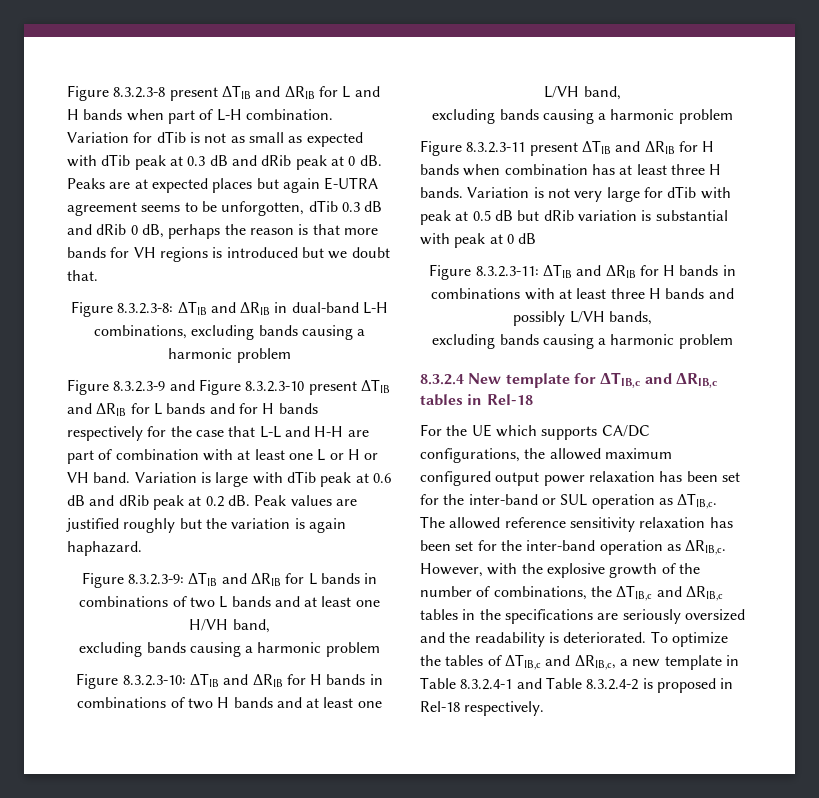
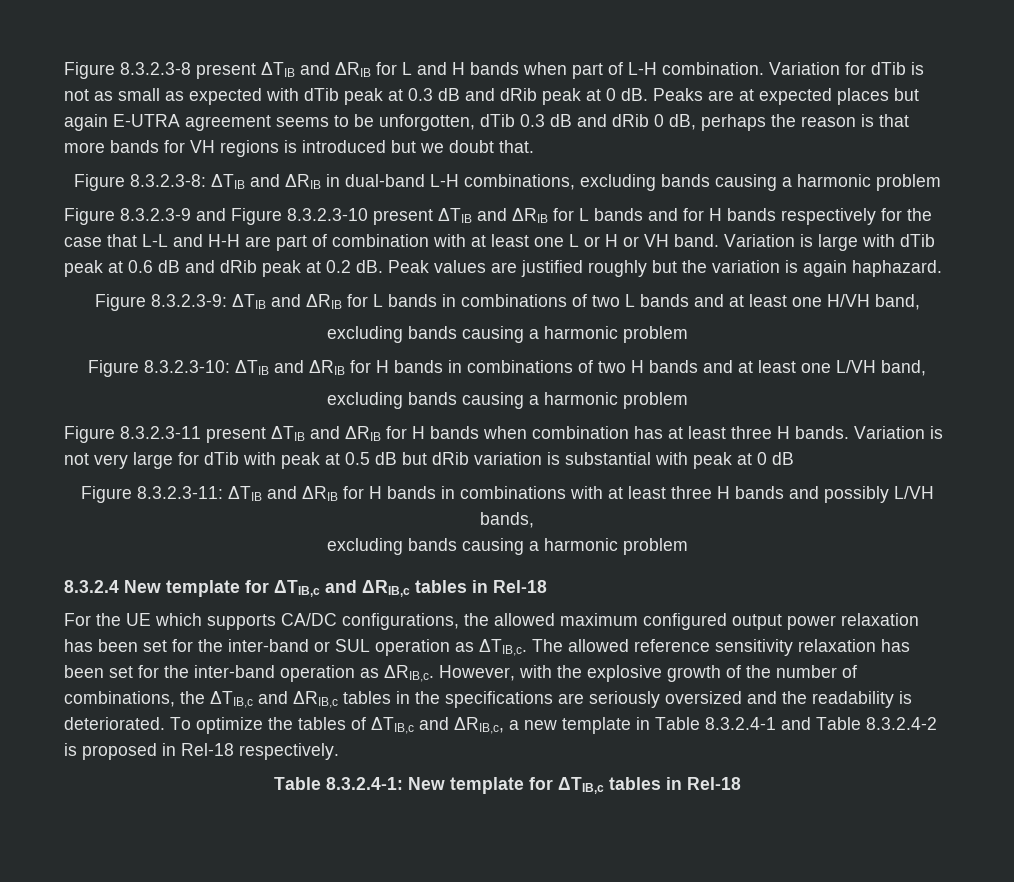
+ Table 8.3.2.4-1: New template for ΔTIB,c tables in Rel-18

